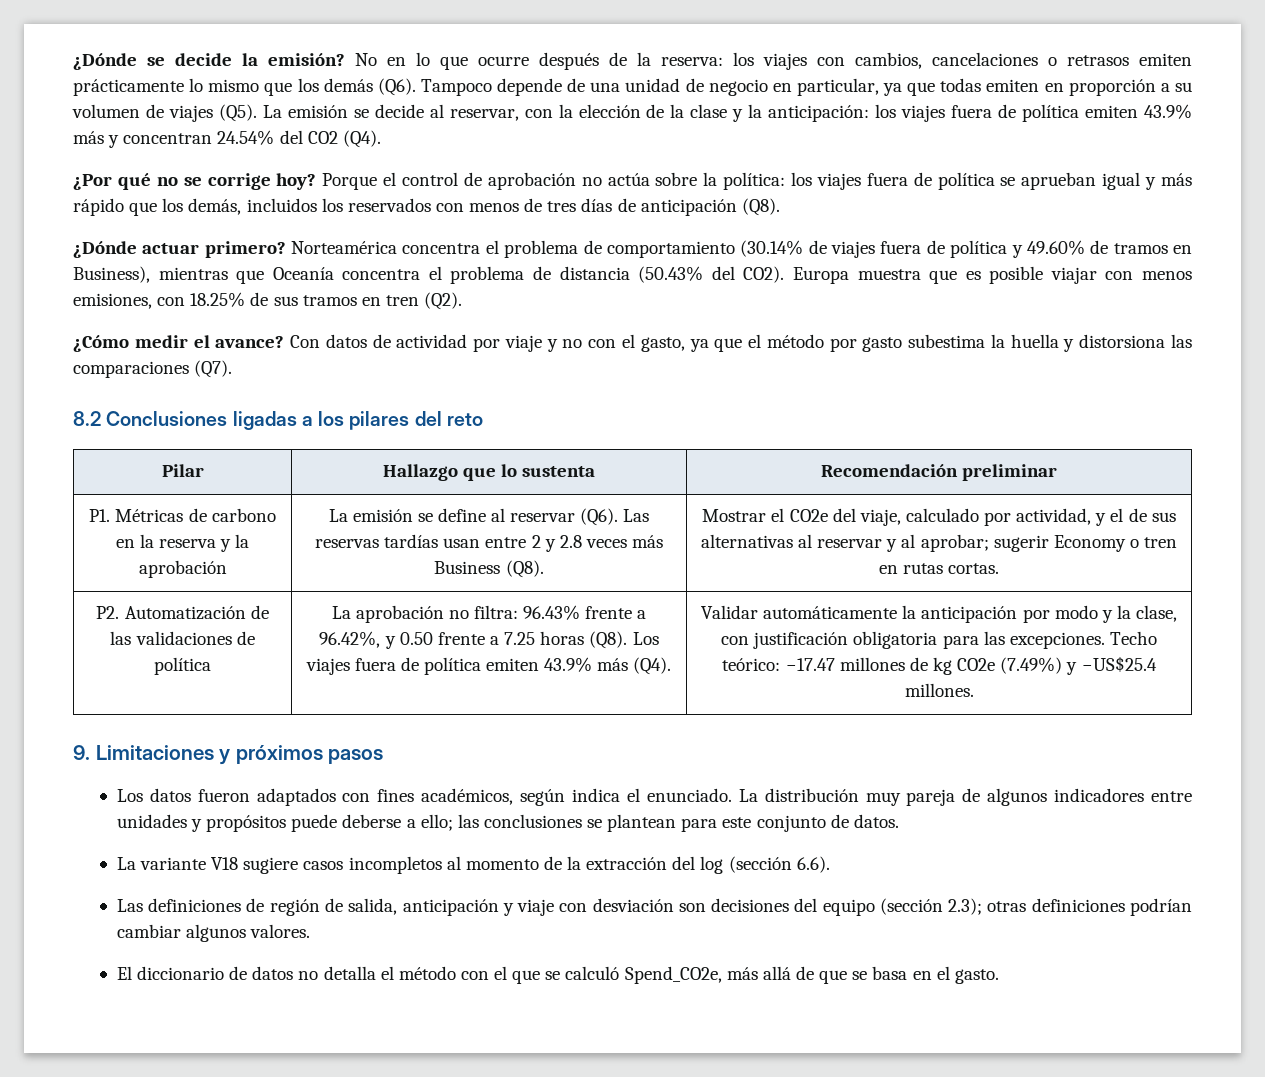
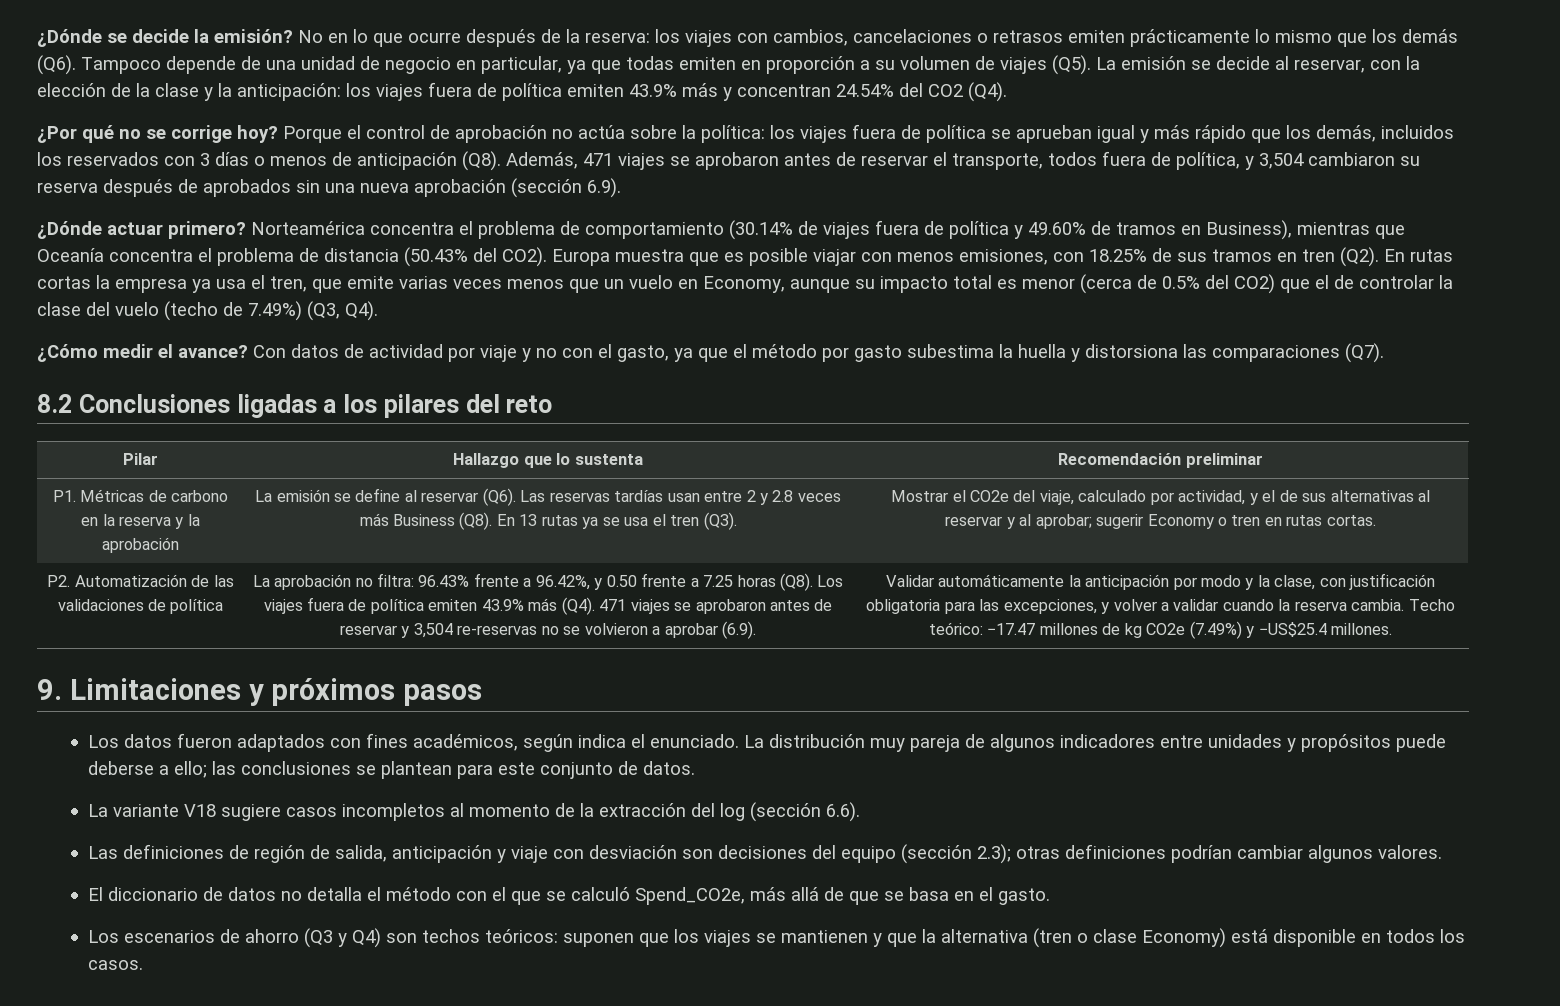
- Porque el control de aprobación no actúa sobre la política: los viajes fuera de política se aprueban igual y más rápido que los demás, incluidos los reservados con menos de tres días de anticipación (Q8).
+ Porque el control de aprobación no actúa sobre la política: los viajes fuera de política se aprueban igual y más rápido que los demás, incluidos los reservados con 3 días o menos de anticipación (Q8). Además, 471 viajes se aprobaron antes de reservar el transporte, todos fuera de política, y 3,504 cambiaron su reserva después de aprobados sin una nueva aprobación (sección 6.9).
- Europa muestra que es posible viajar con menos emisiones, con 18.25% de sus tramos en tren (Q2).
+ Europa muestra que es posible viajar con menos emisiones, con 18.25% de sus tramos en tren (Q2). En rutas cortas la empresa ya usa el tren, que emite varias veces menos que un vuelo en Economy, aunque su impacto total es menor (cerca de 0.5% del CO2) que el de controlar la clase del vuelo (techo de 7.49%) (Q3, Q4).
- La emisión se define al reservar (Q6). Las reservas tardías usan entre 2 y 2.8 veces más Business (Q8).
+ La emisión se define al reservar (Q6). Las reservas tardías usan entre 2 y 2.8 veces más Business (Q8). En 13 rutas ya se usa el tren (Q3).
- La aprobación no filtra: 96.43% frente a 96.42%, y 0.50 frente a 7.25 horas (Q8). Los viajes fuera de política emiten 43.9% más (Q4).
+ La aprobación no filtra: 96.43% frente a 96.42%, y 0.50 frente a 7.25 horas (Q8). Los viajes fuera de política emiten 43.9% más (Q4). 471 viajes se aprobaron antes de reservar y 3,504 re-reservas no se volvieron a aprobar (6.9).
- Validar automáticamente la anticipación por modo y la clase, con justificación obligatoria para las excepciones.
+ Validar automáticamente la anticipación por modo y la clase, con justificación obligatoria para las excepciones, y volver a validar cuando la reserva cambia.
+ Los escenarios de ahorro (Q3 y Q4) son techos teóricos: suponen que los viajes se mantienen y que la alternativa (tren o clase Economy) está disponible en todos los casos.

